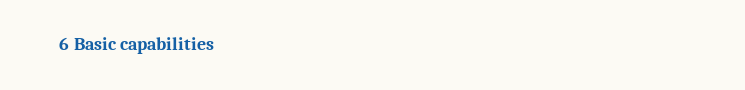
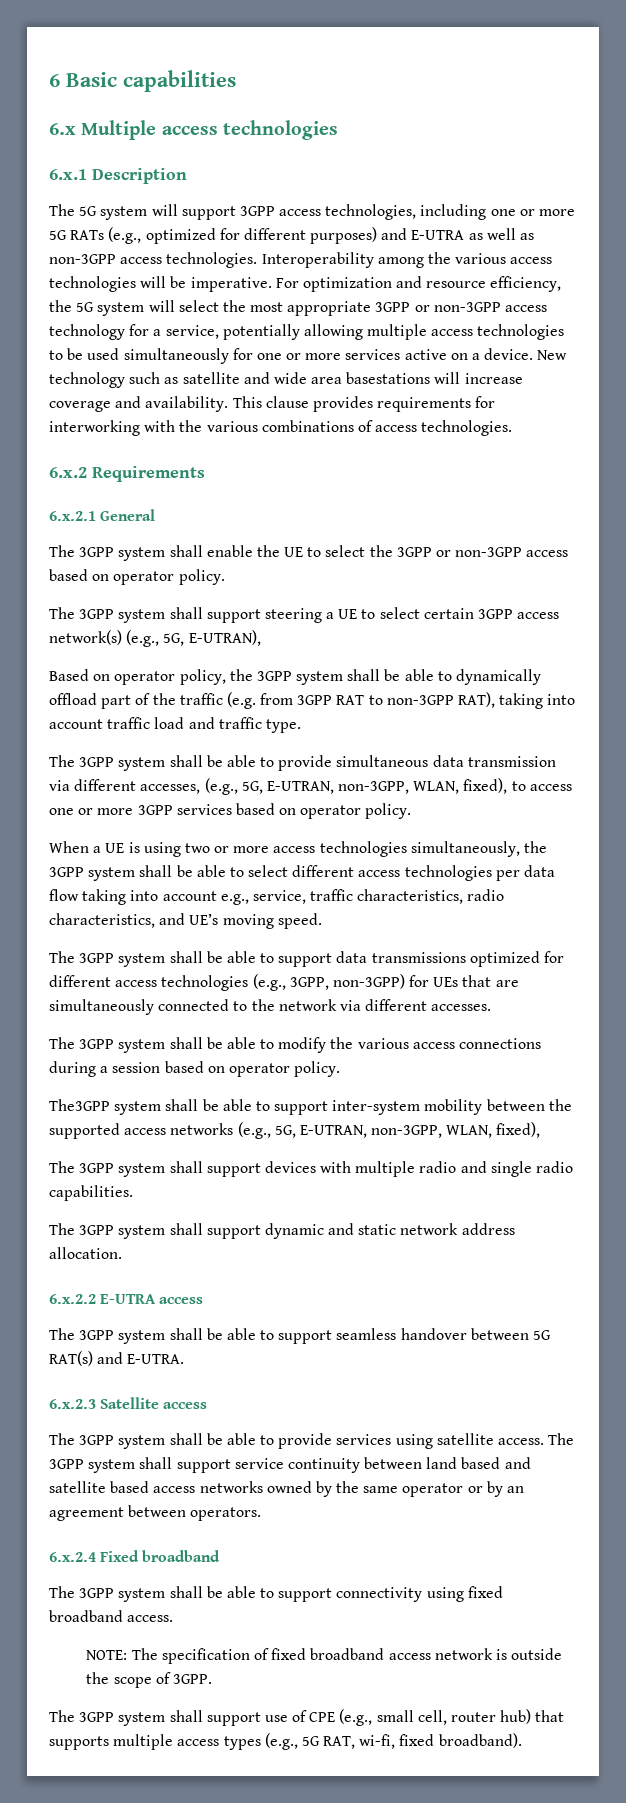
+ 6.x Multiple access technologies
+ 6.x.1 Description
+ The 5G system will support 3GPP access technologies, including one or more 5G RATs (e.g., optimized for different purposes) and E-UTRA as well as non-3GPP access technologies. Interoperability among the various access technologies will be imperative. For optimization and resource efficiency, the 5G system will select the most appropriate 3GPP or non-3GPP access technology for a service, potentially allowing multiple access technologies to be used simultaneously for one or more services active on a device. New technology such as satellite and wide area basestations will increase coverage and availability. This clause provides requirements for interworking with the various combinations of access technologies.
+ 6.x.2 Requirements
+ 6.x.2.1 General
+ The 3GPP system shall enable the UE to select the 3GPP or non-3GPP access based on operator policy.
+ The 3GPP system shall support steering a UE to select certain 3GPP access network(s) (e.g., 5G, E-UTRAN),
+ Based on operator policy, the 3GPP system shall be able to dynamically offload part of the traffic (e.g. from 3GPP RAT to non-3GPP RAT), taking into account traffic load and traffic type.
+ The 3GPP system shall be able to provide simultaneous data transmission via different accesses, (e.g., 5G, E-UTRAN, non-3GPP, WLAN, fixed), to access one or more 3GPP services based on operator policy.
+ When a UE is using two or more access technologies simultaneously, the 3GPP system shall be able to select different access technologies per data flow taking into account e.g., service, traffic characteristics, radio characteristics, and UE’s moving speed.
+ The 3GPP system shall be able to support data transmissions optimized for different access technologies (e.g., 3GPP, non-3GPP) for UEs that are simultaneously connected to the network via different accesses.
+ The 3GPP system shall be able to modify the various access connections during a session based on operator policy.
+ The3GPP system shall be able to support inter-system mobility between the supported access networks (e.g., 5G, E-UTRAN, non-3GPP, WLAN, fixed),
+ The 3GPP system shall support devices with multiple radio and single radio capabilities.
+ The 3GPP system shall support dynamic and static network address allocation.
+ 6.x.2.2 E-UTRA access
+ The 3GPP system shall be able to support seamless handover between 5G RAT(s) and E-UTRA.
+ 6.x.2.3 Satellite access
+ The 3GPP system shall be able to provide services using satellite access. The 3GPP system shall support service continuity between land based and satellite based access networks owned by the same operator or by an agreement between operators.
+ 6.x.2.4 Fixed broadband
+ The 3GPP system shall be able to support connectivity using fixed broadband access.
+ NOTE: The specification of fixed broadband access network is outside the scope of 3GPP.
+ The 3GPP system shall support use of CPE (e.g., small cell, router hub) that supports multiple access types (e.g., 5G RAT, wi-fi, fixed broadband).

